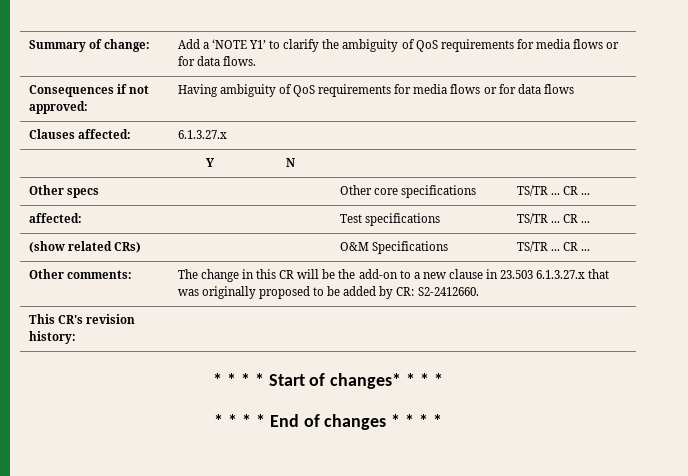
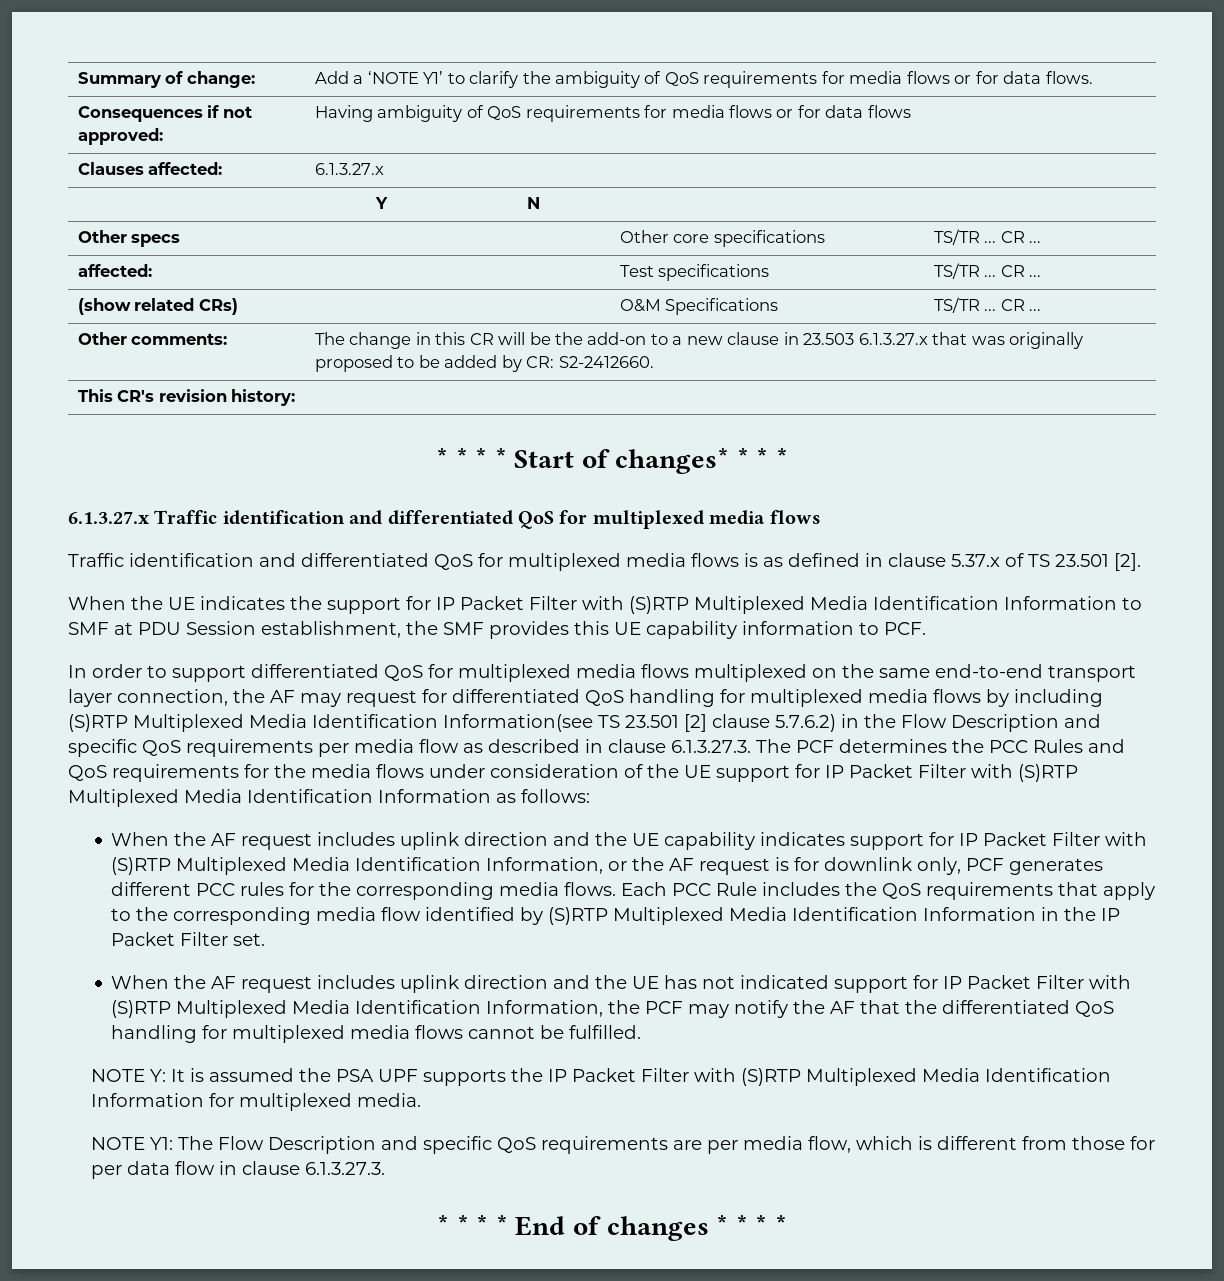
+ 6.1.3.27.x Traffic identification and differentiated QoS for multiplexed media flows
+ Traffic identification and differentiated QoS for multiplexed media flows is as defined in clause 5.37.x of TS 23.501 [2].
+ When the UE indicates the support for IP Packet Filter with (S)RTP Multiplexed Media Identification Information to SMF at PDU Session establishment, the SMF provides this UE capability information to PCF.
+ In order to support differentiated QoS for multiplexed media flows multiplexed on the same end-to-end transport layer connection, the AF may request for differentiated QoS handling for multiplexed media flows by including (S)RTP Multiplexed Media Identification Information(see TS 23.501 [2] clause 5.7.6.2) in the Flow Description and specific QoS requirements per media flow as described in clause 6.1.3.27.3. The PCF determines the PCC Rules and QoS requirements for the media flows under consideration of the UE support for IP Packet Filter with (S)RTP Multiplexed Media Identification Information as follows:
+ When the AF request includes uplink direction and the UE capability indicates support for IP Packet Filter with (S)RTP Multiplexed Media Identification Information, or the AF request is for downlink only, PCF generates different PCC rules for the corresponding media flows. Each PCC Rule includes the QoS requirements that apply to the corresponding media flow identified by (S)RTP Multiplexed Media Identification Information in the IP Packet Filter set.
+ When the AF request includes uplink direction and the UE has not indicated support for IP Packet Filter with (S)RTP Multiplexed Media Identification Information, the PCF may notify the AF that the differentiated QoS handling for multiplexed media flows cannot be fulfilled.
+ NOTE Y: It is assumed the PSA UPF supports the IP Packet Filter with (S)RTP Multiplexed Media Identification Information for multiplexed media.
+ NOTE Y1: The Flow Description and specific QoS requirements are per media flow, which is different from those for per data flow in clause 6.1.3.27.3.

